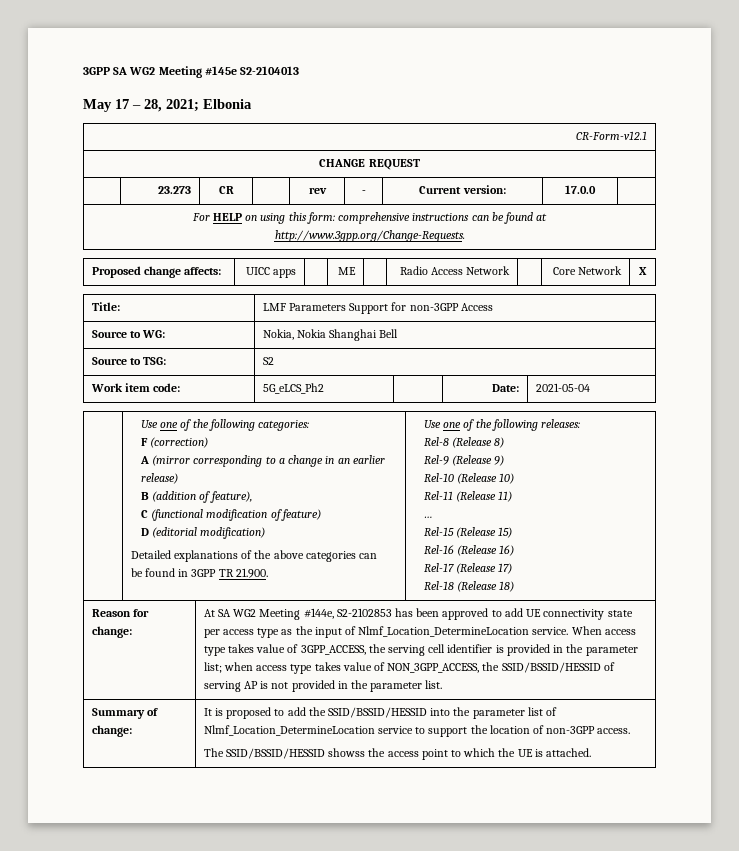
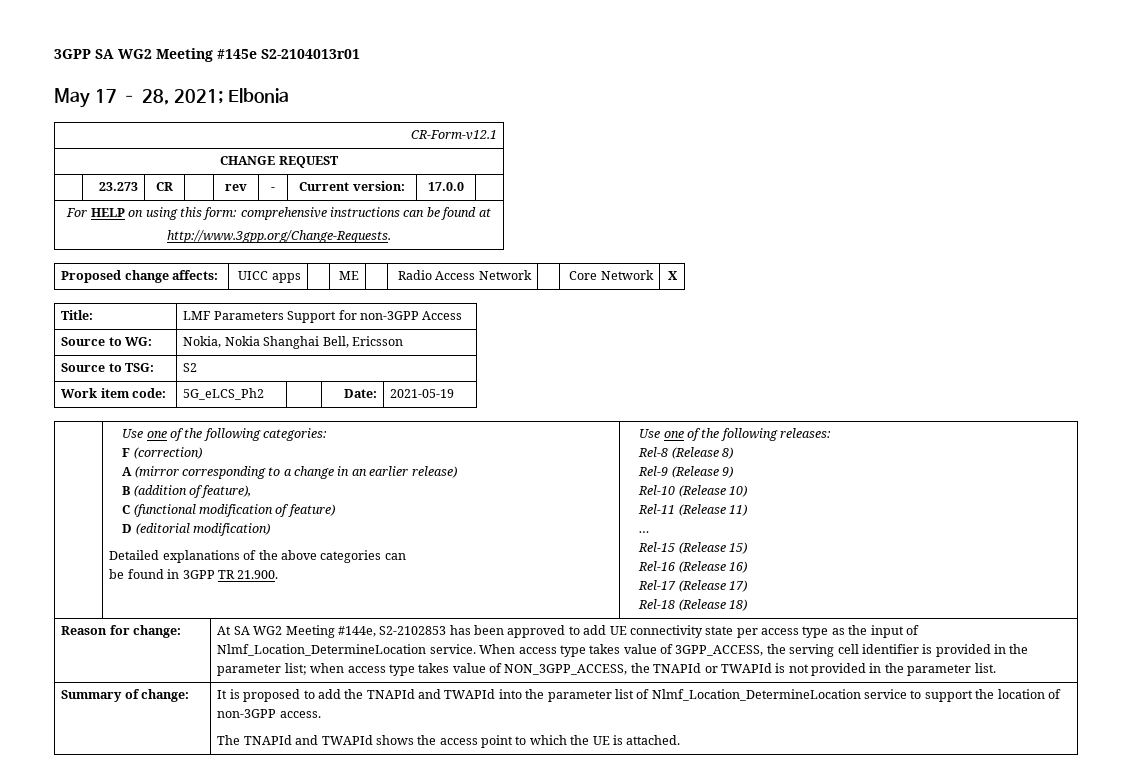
- 3GPP SA WG2 Meeting #145e S2-2104013
+ 3GPP SA WG2 Meeting #145e S2-2104013r01
- Source to WG: | Nokia, Nokia Shanghai Bell
+ Source to WG: | Nokia, Nokia Shanghai Bell, Ericsson
- Work item code: | 5G_eLCS_Ph2 | | Date: | 2021-05-04
+ Work item code: | 5G_eLCS_Ph2 | | Date: | 2021-05-19
- When access type takes value of 3GPP_ACCESS, the serving cell identifier is provided in the parameter list; when access type takes value of NON_3GPP_ACCESS, the SSID/BSSID/HESSID of serving AP is not provided in the parameter list.
+ When access type takes value of 3GPP_ACCESS, the serving cell identifier is provided in the parameter list; when access type takes value of NON_3GPP_ACCESS, the TNAPId or TWAPId is not provided in the parameter list.
- Summary of change: | It is proposed to add the SSID/BSSID/HESSID into the parameter list of Nlmf_Location_DetermineLocation service to support the location of non-3GPP access.
- The SSID/BSSID/HESSID showss the access point to which the UE is attached.
+ Summary of change: | It is proposed to add the TNAPId and TWAPId into the parameter list of Nlmf_Location_DetermineLocation service to support the location of non-3GPP access.
+ The TNAPId and TWAPId shows the access point to which the UE is attached.

